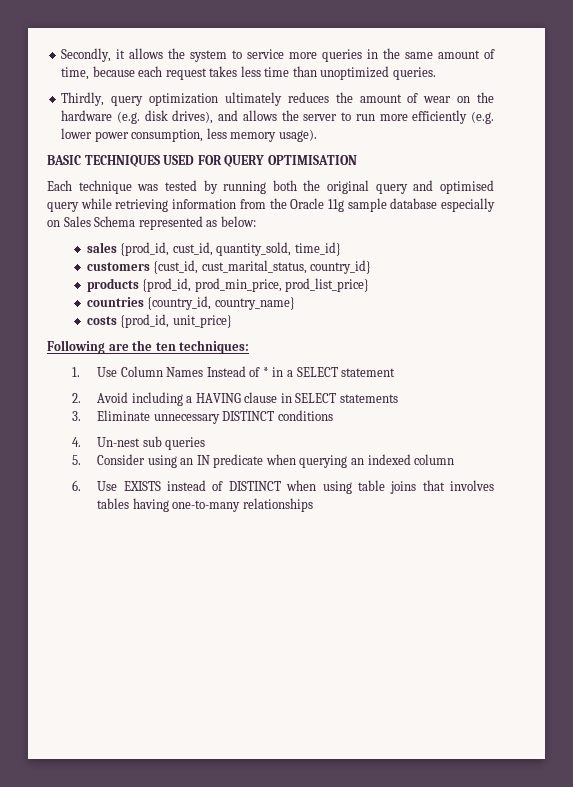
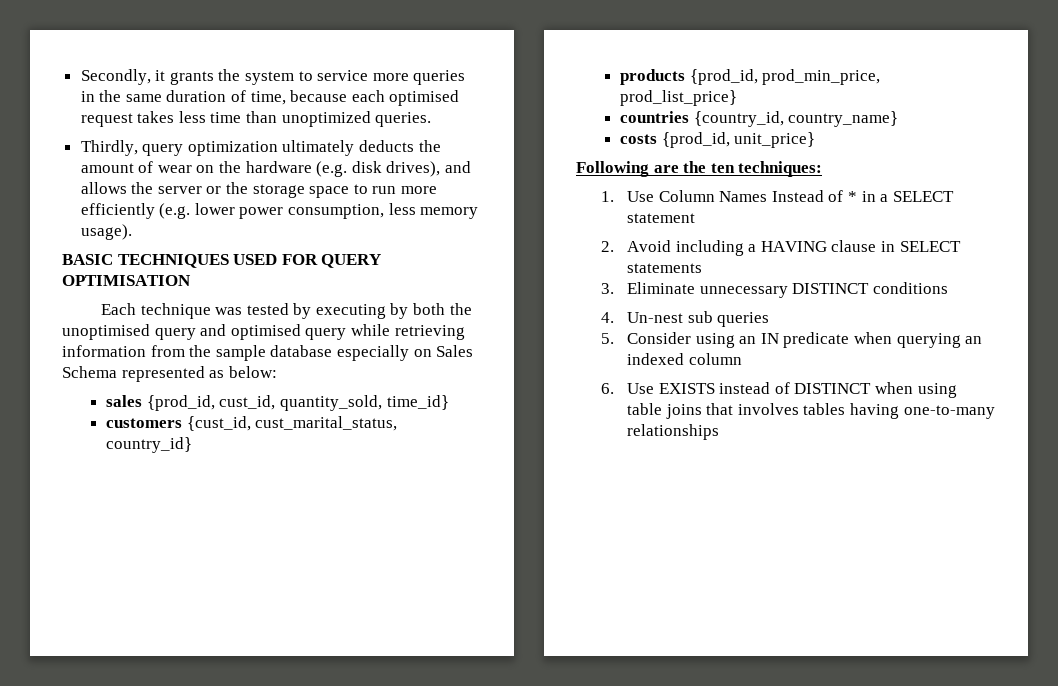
- Secondly, it allows the system to service more queries in the same amount of time, because each request takes less time than unoptimized queries.
+ Secondly, it grants the system to service more queries in the same duration of time, because each optimised request takes less time than unoptimized queries.
- Thirdly, query optimization ultimately reduces the amount of wear on the hardware (e.g. disk drives), and allows the server to run more efficiently (e.g. lower power consumption, less memory usage).
+ Thirdly, query optimization ultimately deducts the amount of wear on the hardware (e.g. disk drives), and allows the server or the storage space to run more efficiently (e.g. lower power consumption, less memory usage).
- Each technique was tested by running both the original query and optimised query while retrieving information from the Oracle 11g sample database especially on Sales Schema represented as below:
+ Each technique was tested by executing by both the unoptimised query and optimised query while retrieving information from the sample database especially on Sales Schema represented as below:

